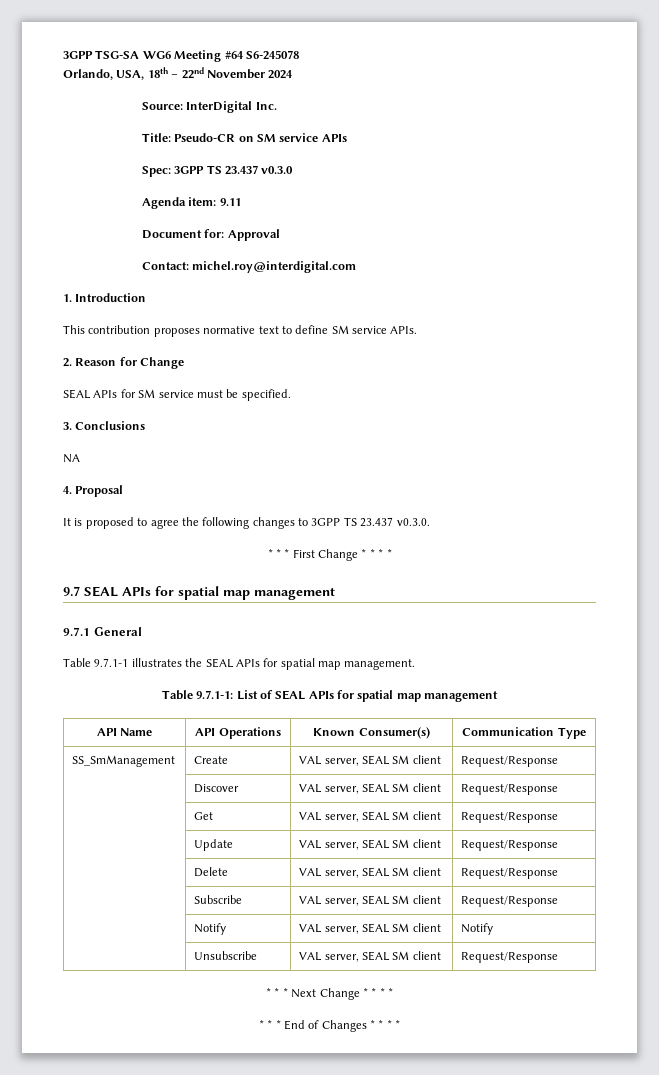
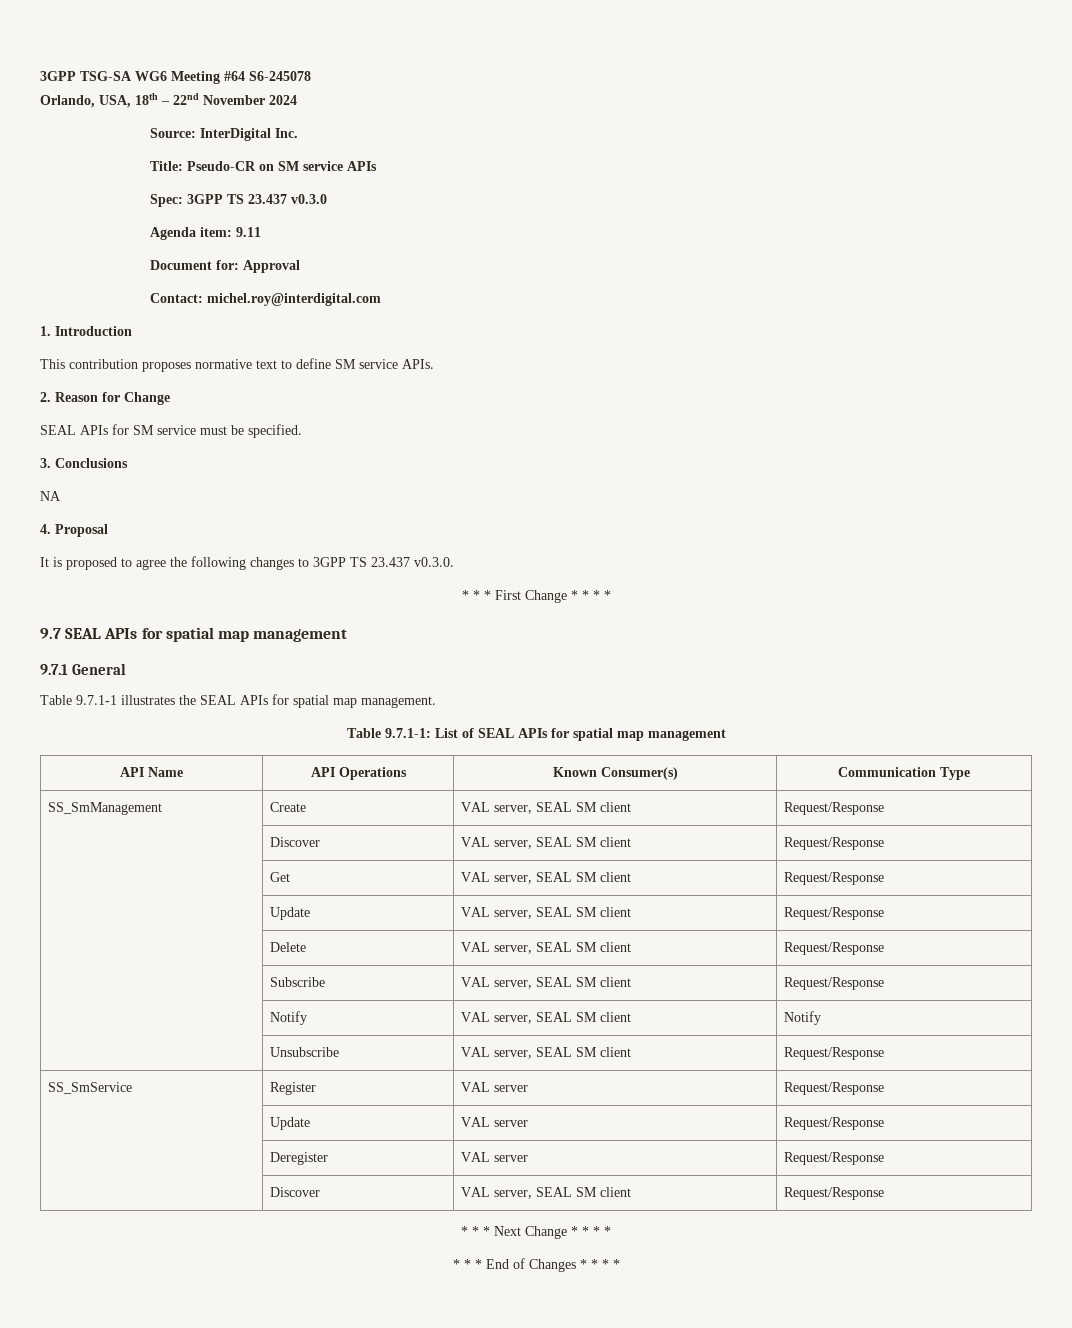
+ SS_SmService | Register | VAL server | Request/Response
+ | Update | VAL server | Request/Response
+ | Deregister | VAL server | Request/Response
+ | Discover | VAL server, SEAL SM client | Request/Response

